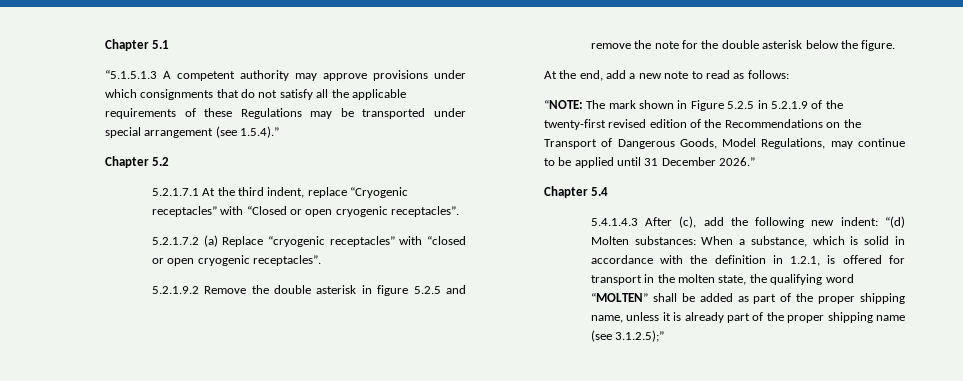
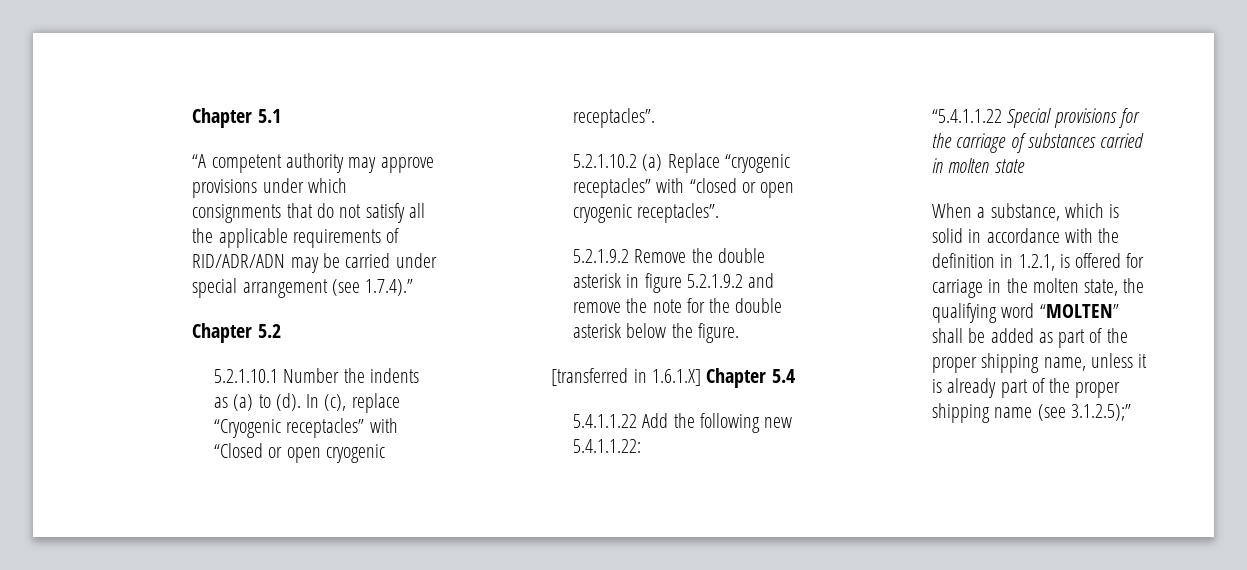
- “5.1.5.1.3 A competent authority may approve provisions under which consignments that do not satisfy all the applicable requirements of these Regulations may be transported under special arrangement (see 1.5.4).”
+ “A competent authority may approve provisions under which consignments that do not satisfy all the applicable requirements of RID/ADR/ADN may be carried under special arrangement (see 1.7.4).”
- 5.2.1.7.1 At the third indent, replace “Cryogenic receptacles” with “Closed or open cryogenic receptacles”.
+ 5.2.1.10.1 Number the indents as (a) to (d). In (c), replace “Cryogenic receptacles” with “Closed or open cryogenic receptacles”.
- 5.2.1.7.2 (a) Replace “cryogenic receptacles” with “closed or open cryogenic receptacles”.
+ 5.2.1.10.2 (a) Replace “cryogenic receptacles” with “closed or open cryogenic receptacles”.
- 5.2.1.9.2 Remove the double asterisk in figure 5.2.5 and remove the note for the double asterisk below the figure.
+ 5.2.1.9.2 Remove the double asterisk in figure 5.2.1.9.2 and remove the note for the double asterisk below the figure.
- At the end, add a new note to read as follows:
- “NOTE: The mark shown in Figure 5.2.5 in 5.2.1.9 of the twenty-first revised edition of the Recommendations on the Transport of Dangerous Goods, Model Regulations, may continue to be applied until 31 December 2026.”
- Chapter 5.4
- 5.4.1.4.3 After (c), add the following new indent: “(d) Molten substances: When a substance, which is solid in accordance with the definition in 1.2.1, is offered for transport in the molten state, the qualifying word “MOLTEN” shall be added as part of the proper shipping name, unless it is already part of the proper shipping name (see 3.1.2.5);”
+ [transferred in 1.6.1.X] Chapter 5.4
+ 5.4.1.1.22 Add the following new 5.4.1.1.22:
+ “5.4.1.1.22 Special provisions for the carriage of substances carried in molten state
+ When a substance, which is solid in accordance with the definition in 1.2.1, is offered for carriage in the molten state, the qualifying word “MOLTEN” shall be added as part of the proper shipping name, unless it is already part of the proper shipping name (see 3.1.2.5);”

